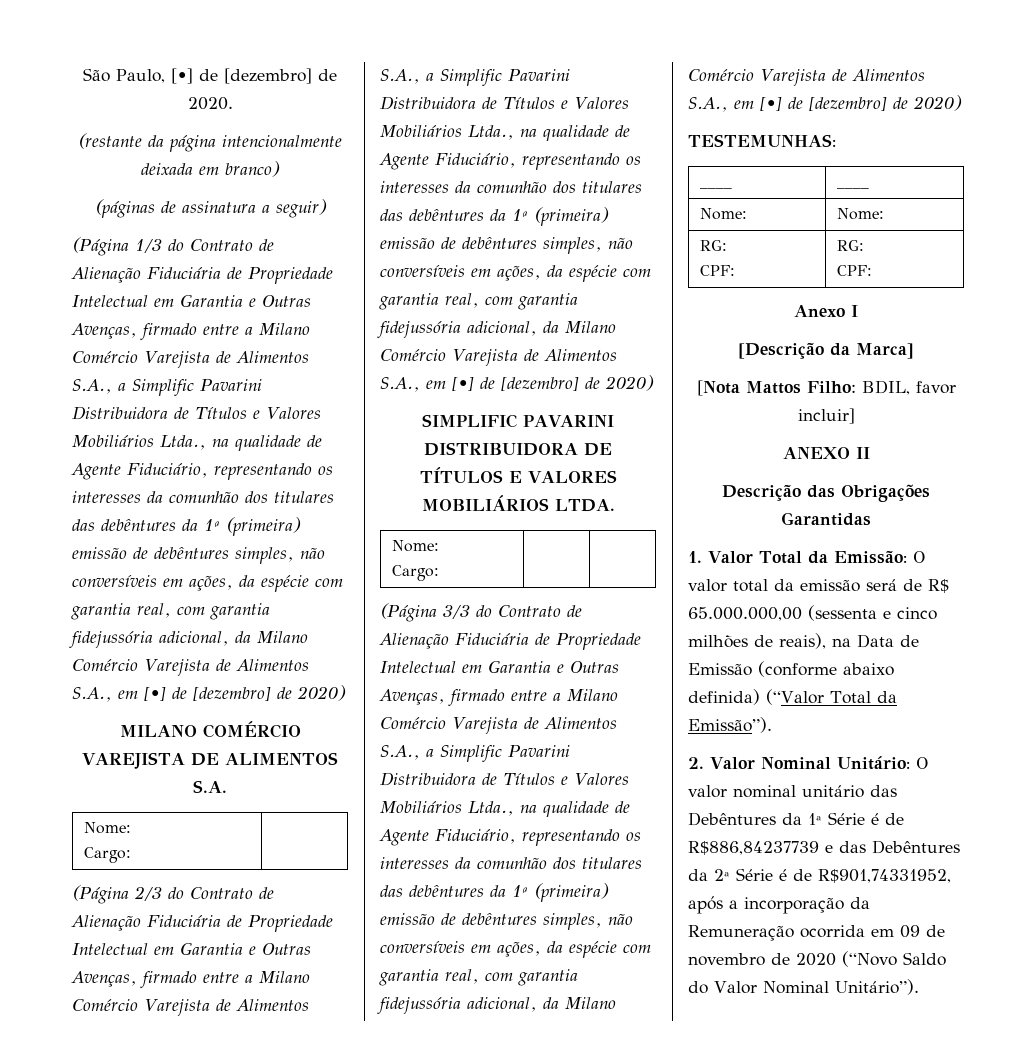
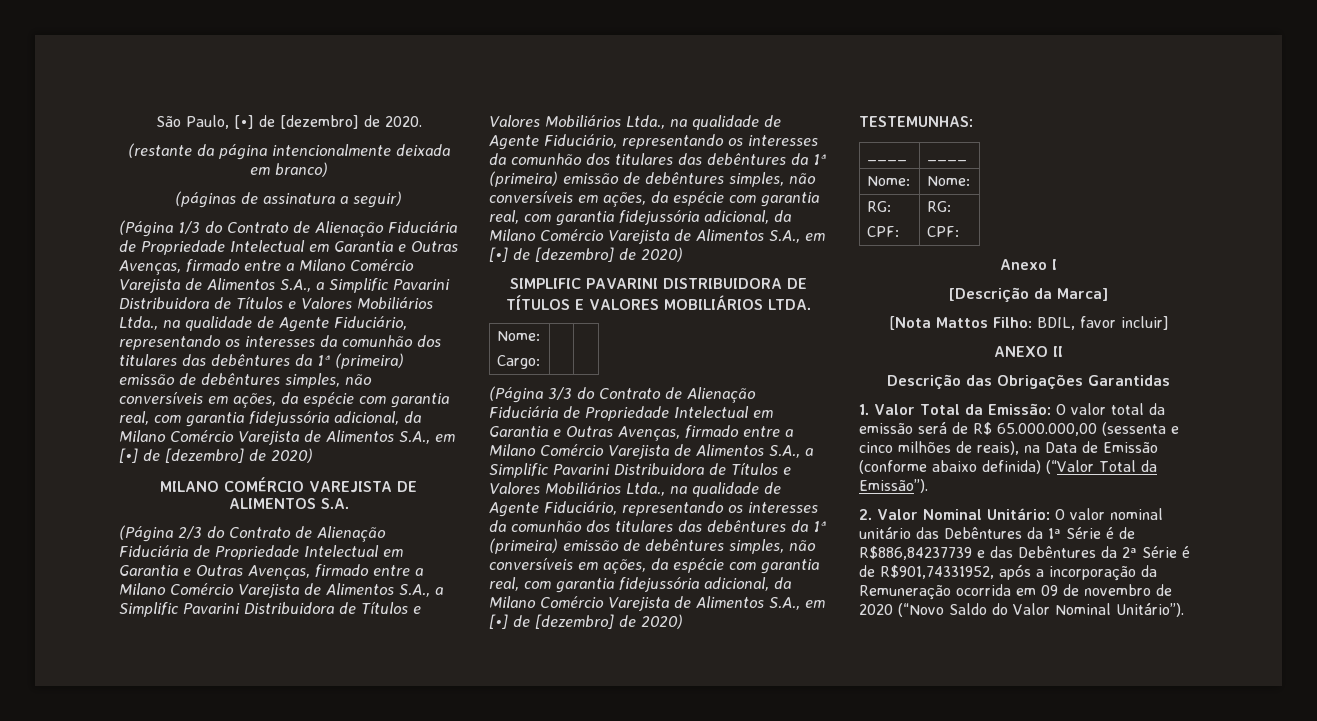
  MILANO COMÉRCIO VAREJISTA DE ALIMENTOS S.A.
- Nome:
- Cargo: |

